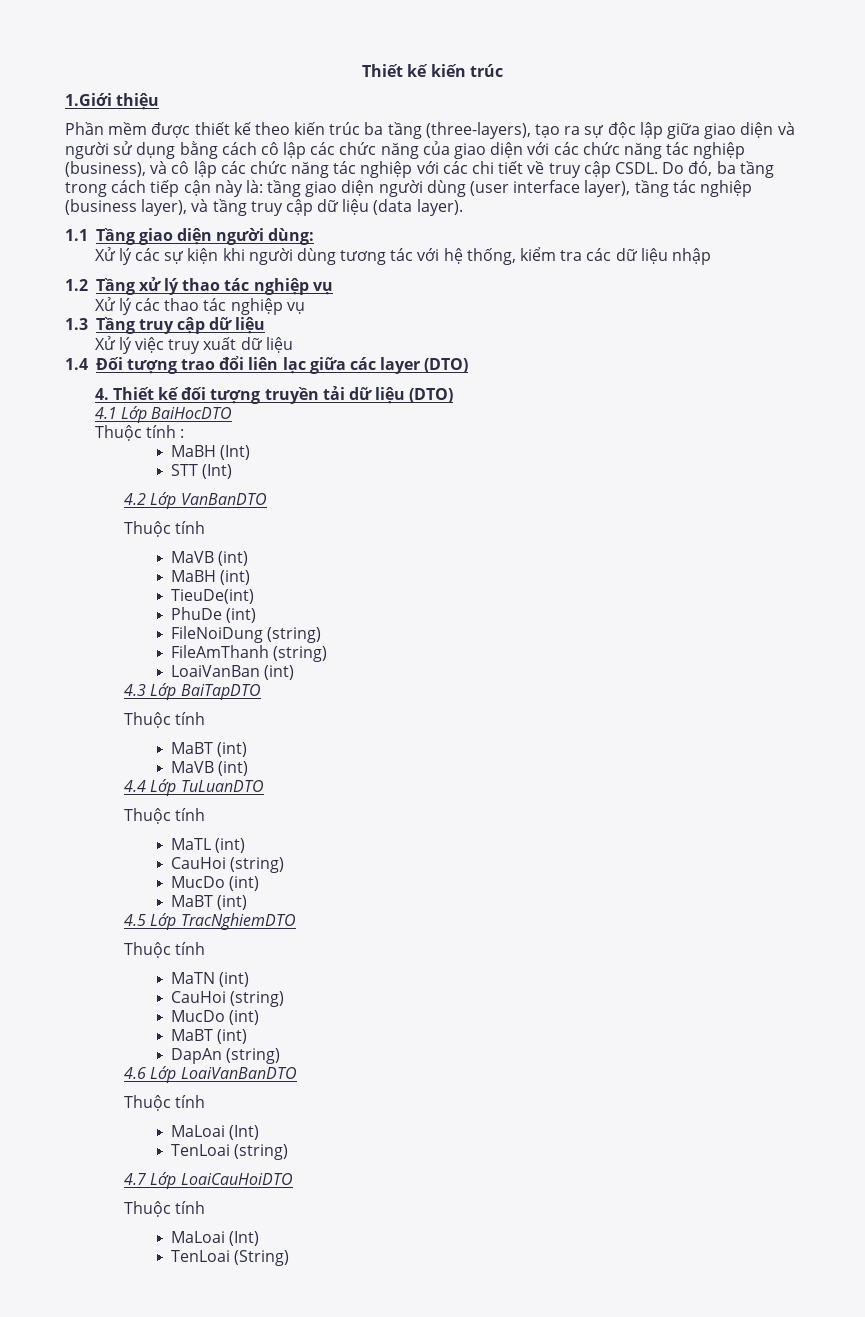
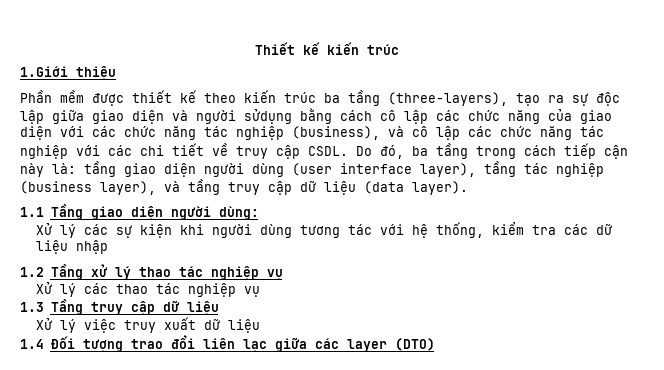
- Phần mềm được thiết kế theo kiến trúc ba tầng (three-layers), tạo ra sự độc lập giữa giao diện và người sử dụng bằng cách cô lập các chức năng của giao diện với các chức năng tác nghiệp (business), và cô lập các chức năng tác nghiệp với các chi tiết về truy cập CSDL.
+ Phần mềm được thiết kế theo kiến trúc ba tầng (three-layers), tạo ra sự độc lập giữa giao diện và người sửdụng bằng cách cô lập các chức năng của giao diện với các chức năng tác nghiệp (business), và cô lập các chức năng tác nghiệp với các chi tiết về truy cập CSDL.
- 4. Thiết kế đối tượng truyền tải dữ liệu (DTO)
- 4.1 Lớp BaiHocDTO
- Thuộc tính :
- MaBH (Int)
- STT (Int)
- 4.2 Lớp VanBanDTO
- Thuộc tính
- MaVB (int)
- MaBH (int)
- TieuDe(int)
- PhuDe (int)
- FileNoiDung (string)
- FileAmThanh (string)
- LoaiVanBan (int)
- 4.3 Lớp BaiTapDTO
- Thuộc tính
- MaBT (int)
- MaVB (int)
- 4.4 Lớp TuLuanDTO
- Thuộc tính
- MaTL (int)
- CauHoi (string)
- MucDo (int)
- MaBT (int)
- 4.5 Lớp TracNghiemDTO
- Thuộc tính
- MaTN (int)
- CauHoi (string)
- MucDo (int)
- MaBT (int)
- DapAn (string)
- 4.6 Lớp LoaiVanBanDTO
- Thuộc tính
- MaLoai (Int)
- TenLoai (string)
- 4.7 Lớp LoaiCauHoiDTO
- Thuộc tính
- MaLoai (Int)
- TenLoai (String)

